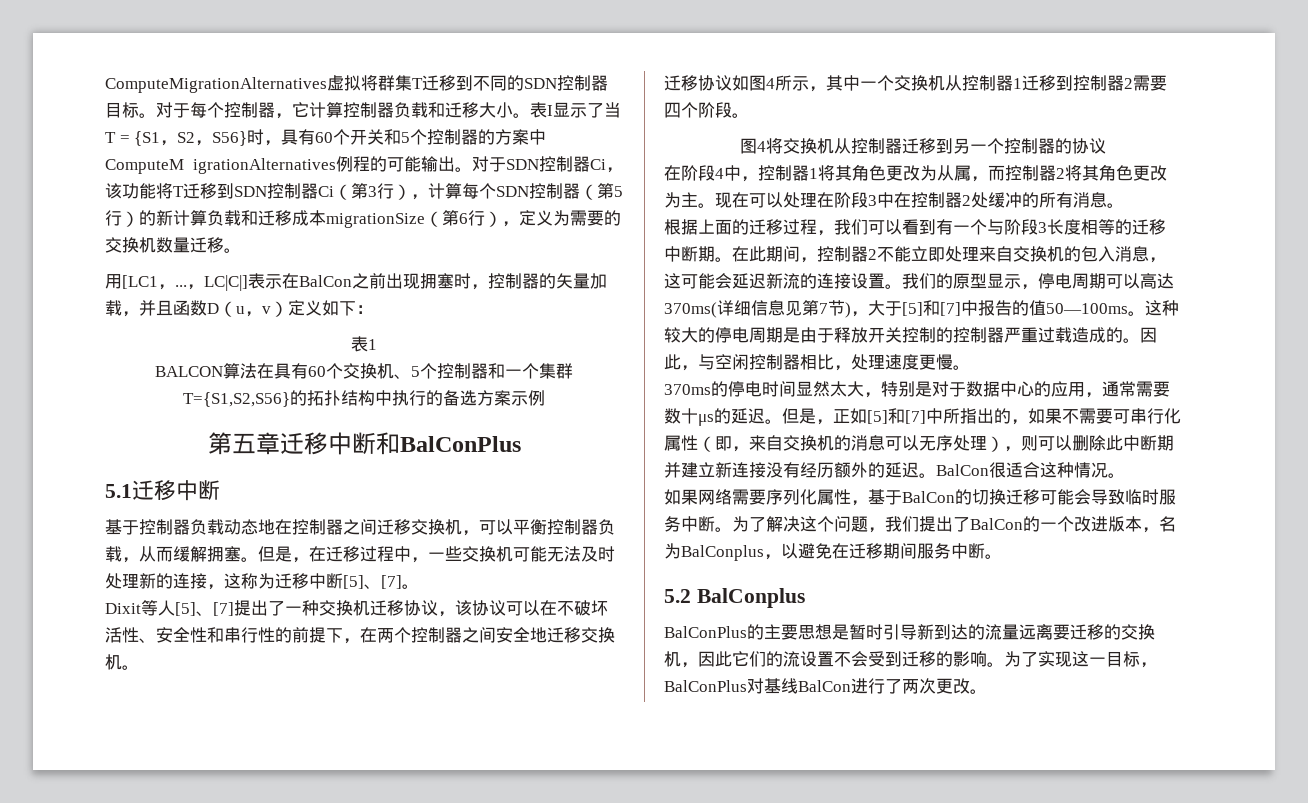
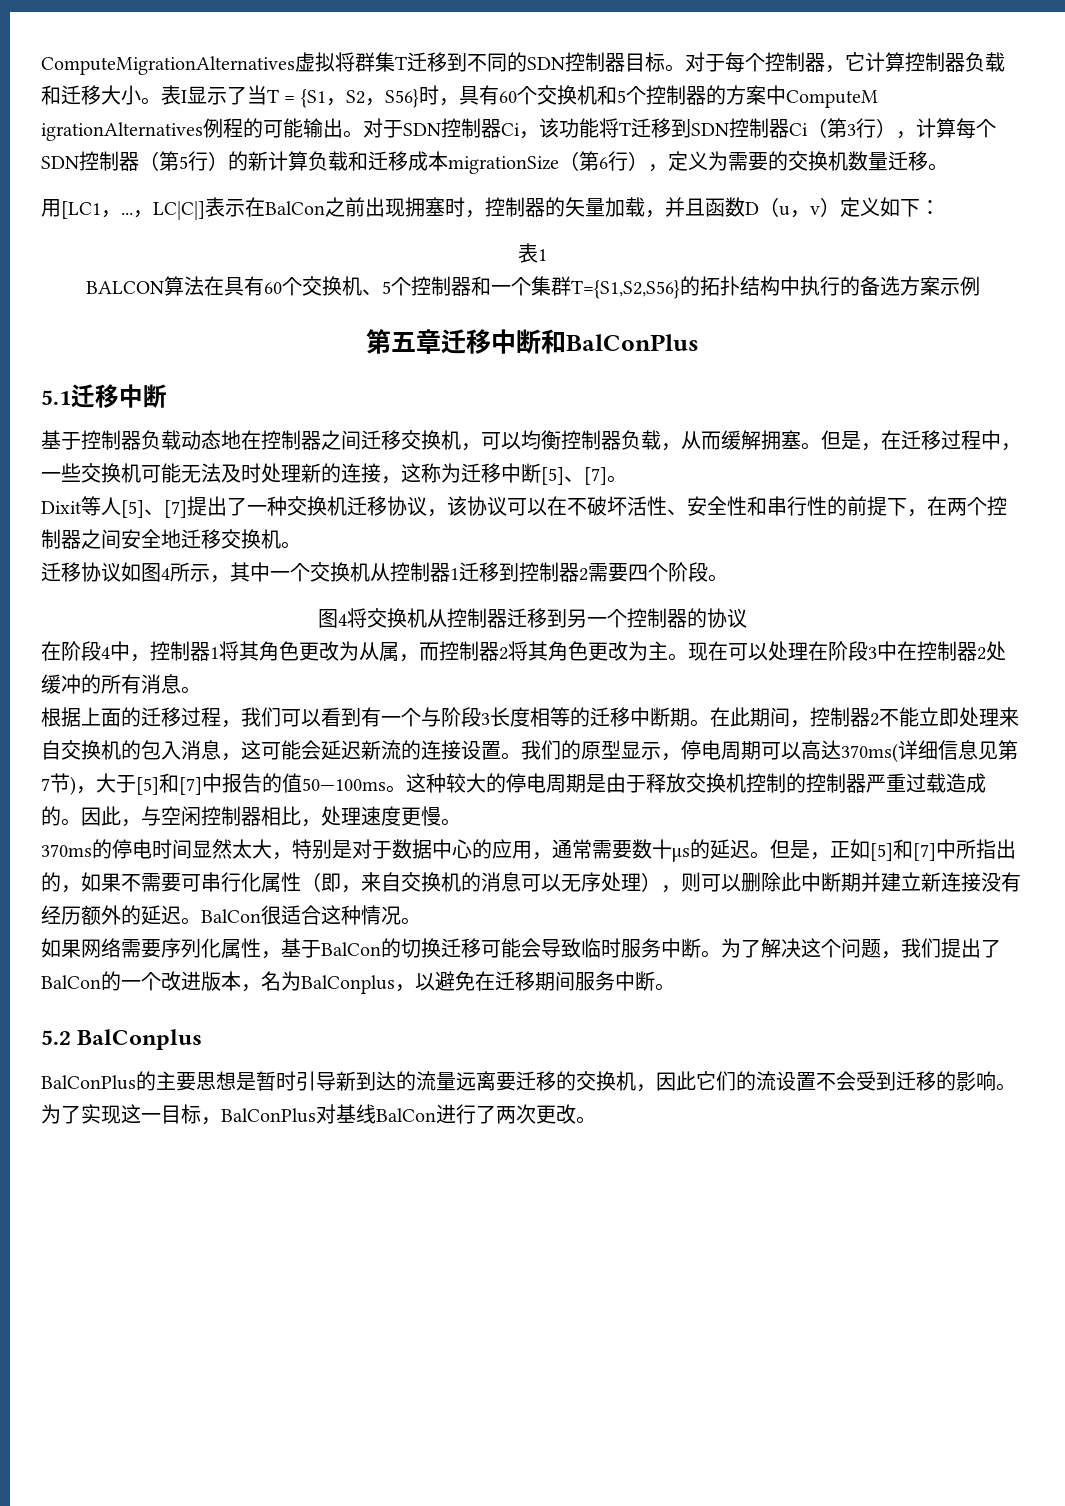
- 表I显示了当T = {S1，S2，S56}时，具有60个开关和5个控制器的方案中ComputeM igrationAlternatives例程的可能输出。
+ 表I显示了当T = {S1，S2，S56}时，具有60个交换机和5个控制器的方案中ComputeM igrationAlternatives例程的可能输出。
- 基于控制器负载动态地在控制器之间迁移交换机，可以平衡控制器负载，从而缓解拥塞。
+ 基于控制器负载动态地在控制器之间迁移交换机，可以均衡控制器负载，从而缓解拥塞。
- 这种较大的停电周期是由于释放开关控制的控制器严重过载造成的。
+ 这种较大的停电周期是由于释放交换机控制的控制器严重过载造成的。

